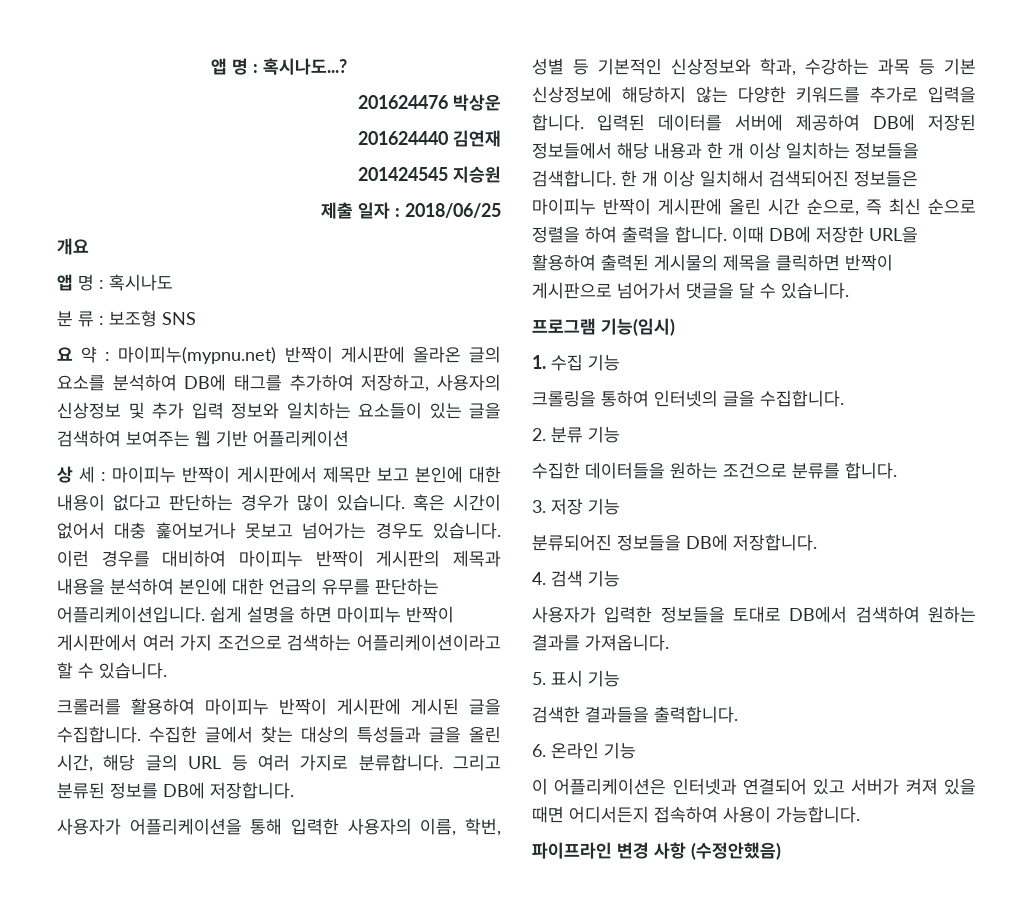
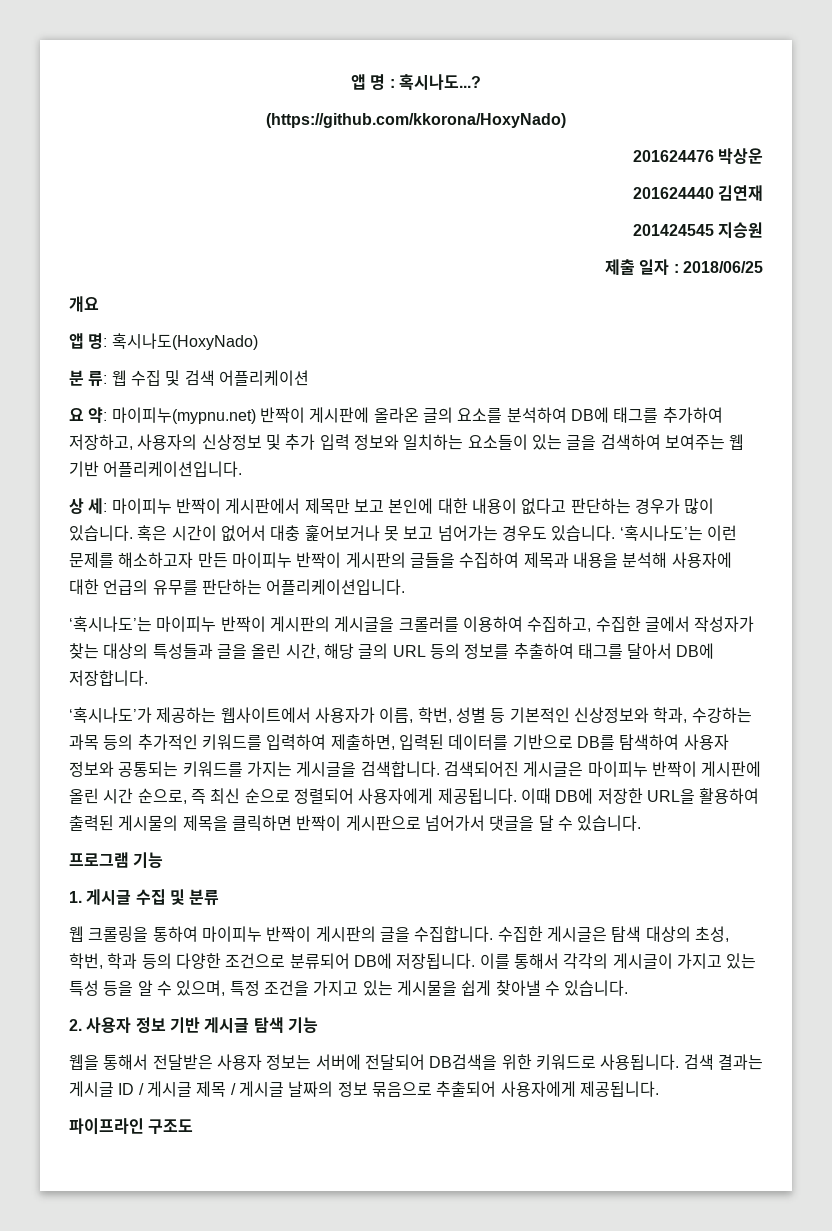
+ (https://github.com/kkorona/HoxyNado)
- 앱 명 : 혹시나도
- 분 류 : 보조형 SNS
+ 앱 명: 혹시나도(HoxyNado)
+ 분 류: 웹 수집 및 검색 어플리케이션
- 요 약 : 마이피누(mypnu.net) 반짝이 게시판에 올라온 글의 요소를 분석하여 DB에 태그를 추가하여 저장하고, 사용자의 신상정보 및 추가 입력 정보와 일치하는 요소들이 있는 글을 검색하여 보여주는 웹 기반 어플리케이션
+ 요 약: 마이피누(mypnu.net) 반짝이 게시판에 올라온 글의 요소를 분석하여 DB에 태그를 추가하여 저장하고, 사용자의 신상정보 및 추가 입력 정보와 일치하는 요소들이 있는 글을 검색하여 보여주는 웹 기반 어플리케이션입니다.
- 상 세 : 마이피누 반짝이 게시판에서 제목만 보고 본인에 대한 내용이 없다고 판단하는 경우가 많이 있습니다.
+ 상 세: 마이피누 반짝이 게시판에서 제목만 보고 본인에 대한 내용이 없다고 판단하는 경우가 많이 있습니다.
- 혹은 시간이 없어서 대충 훑어보거나 못보고 넘어가는 경우도 있습니다.
+ 혹은 시간이 없어서 대충 훑어보거나 못 보고 넘어가는 경우도 있습니다.
- 이런 경우를 대비하여 마이피누 반짝이 게시판의 제목과 내용을 분석하여 본인에 대한 언급의 유무를 판단하는 어플리케이션입니다. 쉽게 설명을 하면 마이피누 반짝이 게시판에서 여러 가지 조건으로 검색하는 어플리케이션이라고 할 수 있습니다.
- 크롤러를 활용하여 마이피누 반짝이 게시판에 게시된 글을 수집합니다. 수집한 글에서 찾는 대상의 특성들과 글을 올린 시간, 해당 글의 URL 등 여러 가지로 분류합니다. 그리고 분류된 정보를 DB에 저장합니다.
- 사용자가 어플리케이션을 통해 입력한 사용자의 이름, 학번, 성별 등 기본적인 신상정보와 학과, 수강하는 과목 등 기본 신상정보에 해당하지 않는 다양한 키워드를 추가로 입력을 합니다. 입력된 데이터를 서버에 제공하여 DB에 저장된 정보들에서 해당 내용과 한 개 이상 일치하는 정보들을 검색합니다. 한 개 이상 일치해서 검색되어진 정보들은 마이피누 반짝이 게시판에 올린 시간 순으로, 즉 최신 순으로 정렬을 하여 출력을 합니다.
+ ‘혹시나도’는 이런 문제를 해소하고자 만든 마이피누 반짝이 게시판의 글들을 수집하여 제목과 내용을 분석해 사용자에 대한 언급의 유무를 판단하는 어플리케이션입니다.
+ ‘혹시나도’는 마이피누 반짝이 게시판의 게시글을 크롤러를 이용하여 수집하고, 수집한 글에서 작성자가 찾는 대상의 특성들과 글을 올린 시간, 해당 글의 URL 등의 정보를 추출하여 태그를 달아서 DB에 저장합니다.
+ ‘혹시나도’가 제공하는 웹사이트에서 사용자가 이름, 학번, 성별 등 기본적인 신상정보와 학과, 수강하는 과목 등의 추가적인 키워드를 입력하여 제출하면, 입력된 데이터를 기반으로 DB를 탐색하여 사용자 정보와 공통되는 키워드를 가지는 게시글을 검색합니다. 검색되어진 게시글은 마이피누 반짝이 게시판에 올린 시간 순으로, 즉 최신 순으로 정렬되어 사용자에게 제공됩니다.
- 프로그램 기능(임시)
+ 프로그램 기능
- 1. 수집 기능
- 크롤링을 통하여 인터넷의 글을 수집합니다.
- 2. 분류 기능
- 수집한 데이터들을 원하는 조건으로 분류를 합니다.
- 3. 저장 기능
- 분류되어진 정보들을 DB에 저장합니다.
- 4. 검색 기능
- 사용자가 입력한 정보들을 토대로 DB에서 검색하여 원하는 결과를 가져옵니다.
- 5. 표시 기능
- 검색한 결과들을 출력합니다.
- 6. 온라인 기능
- 이 어플리케이션은 인터넷과 연결되어 있고 서버가 켜져 있을 때면 어디서든지 접속하여 사용이 가능합니다.
- 파이프라인 변경 사항 (수정안했음)
+ 1. 게시글 수집 및 분류
+ 웹 크롤링을 통하여 마이피누 반짝이 게시판의 글을 수집합니다. 수집한 게시글은 탐색 대상의 초성, 학번, 학과 등의 다양한 조건으로 분류되어 DB에 저장됩니다. 이를 통해서 각각의 게시글이 가지고 있는 특성 등을 알 수 있으며, 특정 조건을 가지고 있는 게시물을 쉽게 찾아낼 수 있습니다.
+ 2. 사용자 정보 기반 게시글 탐색 기능
+ 웹을 통해서 전달받은 사용자 정보는 서버에 전달되어 DB검색을 위한 키워드로 사용됩니다. 검색 결과는 게시글 ID / 게시글 제목 / 게시글 날짜의 정보 묶음으로 추출되어 사용자에게 제공됩니다.
+ 파이프라인 구조도

